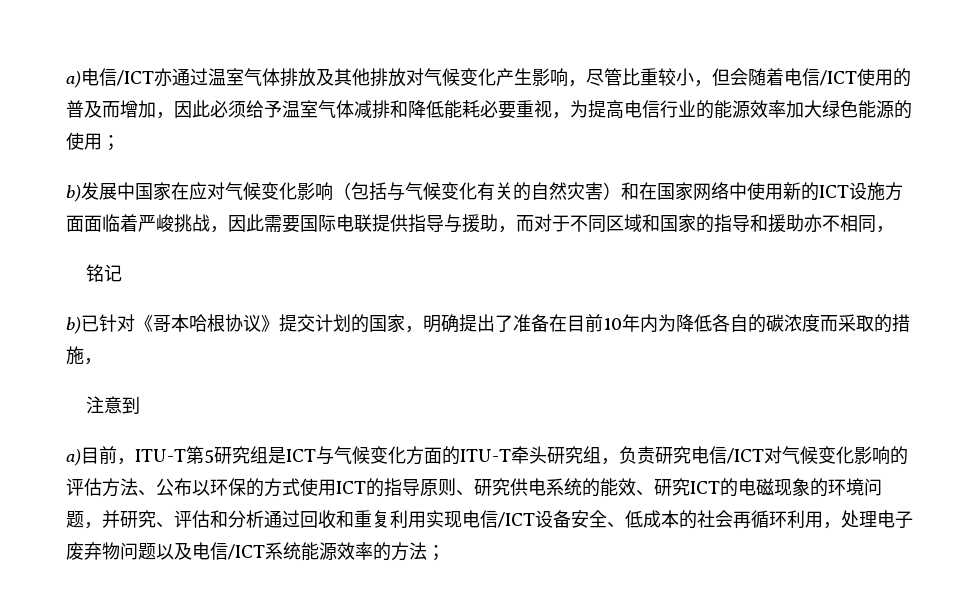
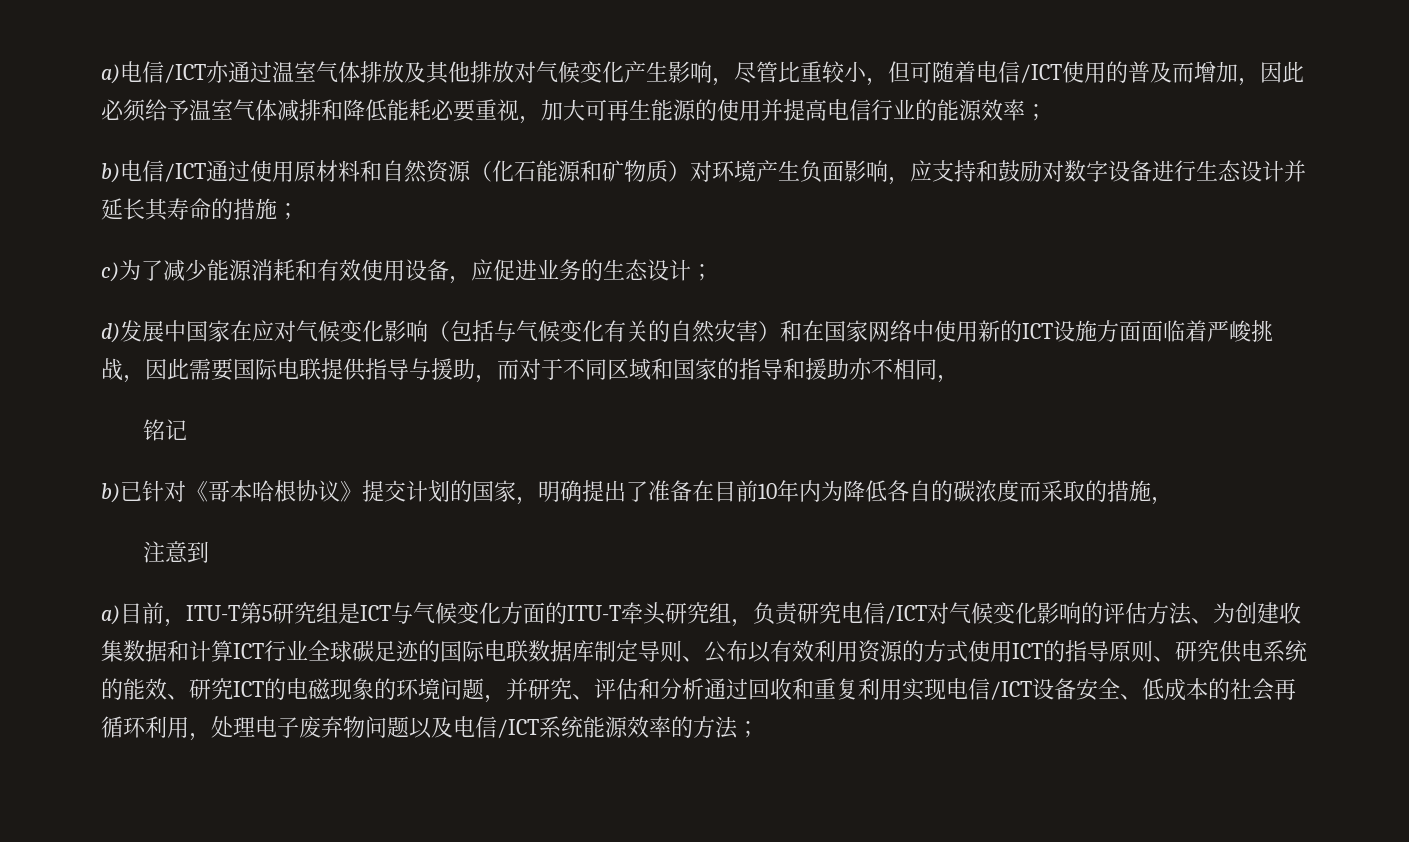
- a)电信/ICT亦通过温室气体排放及其他排放对气候变化产生影响，尽管比重较小，但会随着电信/ICT使用的普及而增加，因此必须给予温室气体减排和降低能耗必要重视，为提高电信行业的能源效率加大绿色能源的使用；
- b)发展中国家在应对气候变化影响（包括与气候变化有关的自然灾害）和在国家网络中使用新的ICT设施方面面临着严峻挑战，因此需要国际电联提供指导与援助，而对于不同区域和国家的指导和援助亦不相同，
+ a)电信/ICT亦通过温室气体排放及其他排放对气候变化产生影响，尽管比重较小，但可随着电信/ICT使用的普及而增加，因此必须给予温室气体减排和降低能耗必要重视，加大可再生能源的使用并提高电信行业的能源效率；
+ b)电信/ICT通过使用原材料和自然资源（化石能源和矿物质）对环境产生负面影响，应支持和鼓励对数字设备进行生态设计并延长其寿命的措施；
+ c)为了减少能源消耗和有效使用设备，应促进业务的生态设计；
+ d)发展中国家在应对气候变化影响（包括与气候变化有关的自然灾害）和在国家网络中使用新的ICT设施方面面临着严峻挑战，因此需要国际电联提供指导与援助，而对于不同区域和国家的指导和援助亦不相同，
- a)目前，ITU-T第5研究组是ICT与气候变化方面的ITU-T牵头研究组，负责研究电信/ICT对气候变化影响的评估方法、公布以环保的方式使用ICT的指导原则、研究供电系统的能效、研究ICT的电磁现象的环境问题，并研究、评估和分析通过回收和重复利用实现电信/ICT设备安全、低成本的社会再循环利用，处理电子废弃物问题以及电信/ICT系统能源效率的方法；
+ a)目前，ITU-T第5研究组是ICT与气候变化方面的ITU-T牵头研究组，负责研究电信/ICT对气候变化影响的评估方法、为创建收集数据和计算ICT行业全球碳足迹的国际电联数据库制定导则、公布以有效利用资源的方式使用ICT的指导原则、研究供电系统的能效、研究ICT的电磁现象的环境问题，并研究、评估和分析通过回收和重复利用实现电信/ICT设备安全、低成本的社会再循环利用，处理电子废弃物问题以及电信/ICT系统能源效率的方法；

